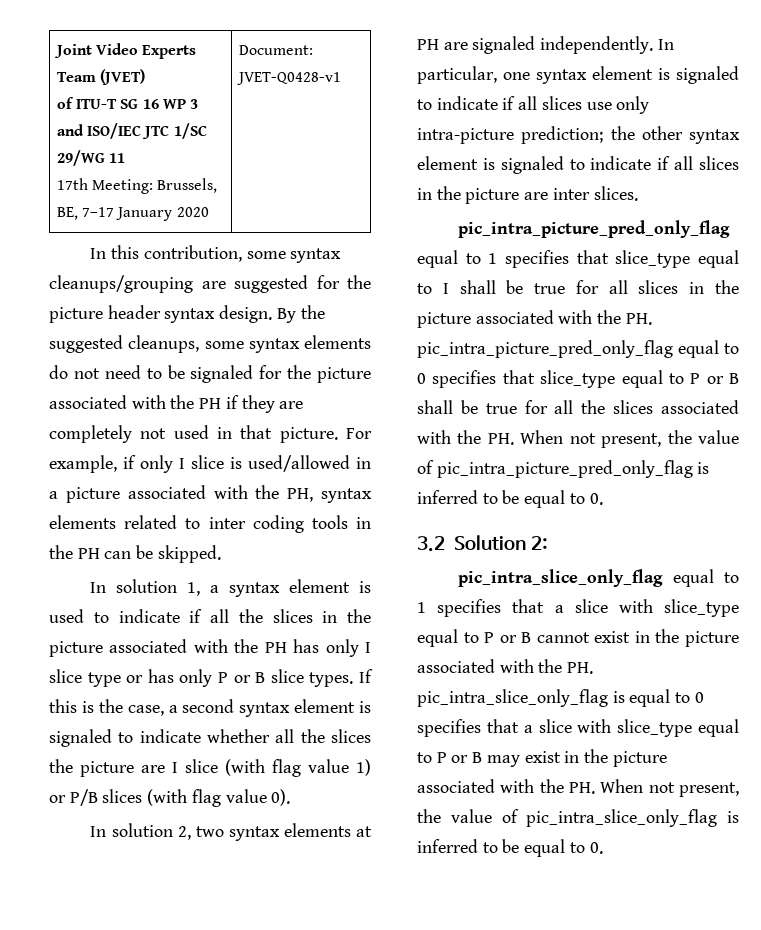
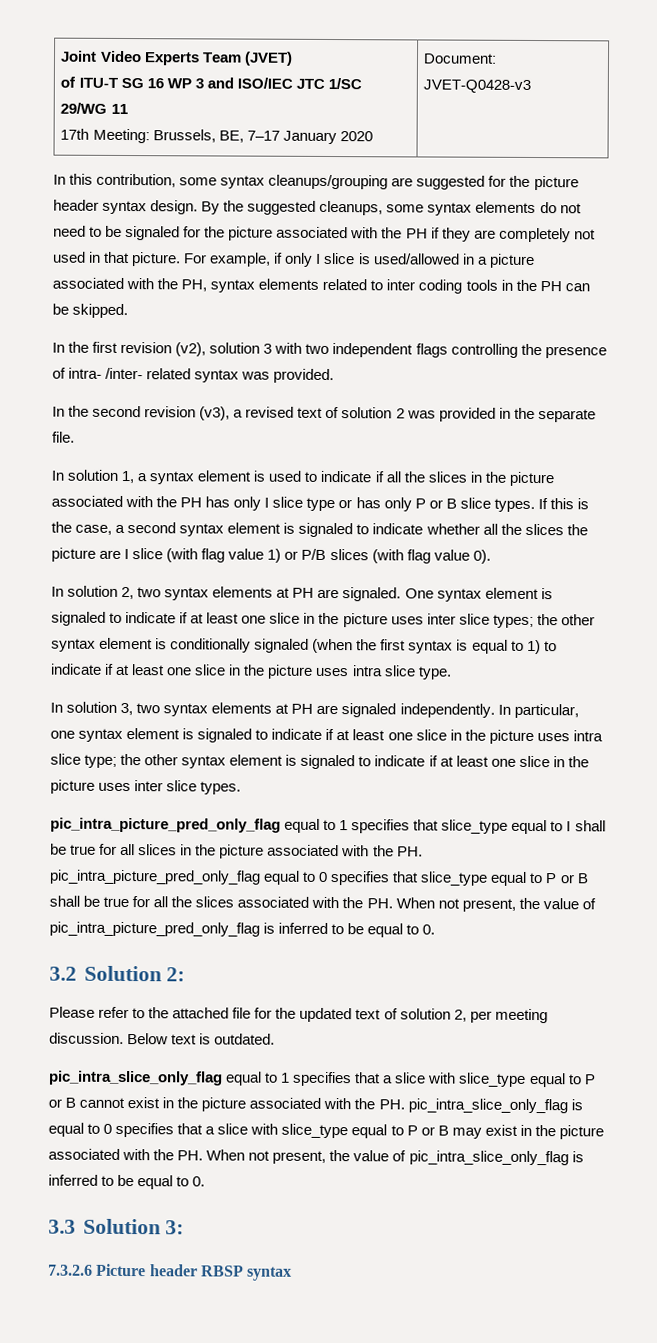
  Joint Video Experts Team (JVET)
  of ITU-T SG 16 WP 3 and ISO/IEC JTC 1/SC 29/WG 11
- 17th Meeting: Brussels, BE, 7–17 January 2020 | Document: JVET-Q0428-v1
+ 17th Meeting: Brussels, BE, 7–17 January 2020 | Document: JVET-Q0428-v3
+ In the first revision (v2), solution 3 with two independent flags controlling the presence of intra- /inter- related syntax was provided.
+ In the second revision (v3), a revised text of solution 2 was provided in the separate file.
- In solution 2, two syntax elements at PH are signaled independently.
+ In solution 2, two syntax elements at PH are signaled. One syntax element is signaled to indicate if at least one slice in the picture uses inter slice types; the other syntax element is conditionally signaled (when the first syntax is equal to 1) to indicate if at least one slice in the picture uses intra slice type.
+ In solution 3, two syntax elements at PH are signaled independently.
- In particular, one syntax element is signaled to indicate if all slices use only intra-picture prediction; the other syntax element is signaled to indicate if all slices in the picture are inter slices.
+ In particular, one syntax element is signaled to indicate if at least one slice in the picture uses intra slice type; the other syntax element is signaled to indicate if at least one slice in the picture uses inter slice types.
+ Please refer to the attached file for the updated text of solution 2, per meeting discussion. Below text is outdated.
+ 3.3 Solution 3:
+ 7.3.2.6 Picture header RBSP syntax

